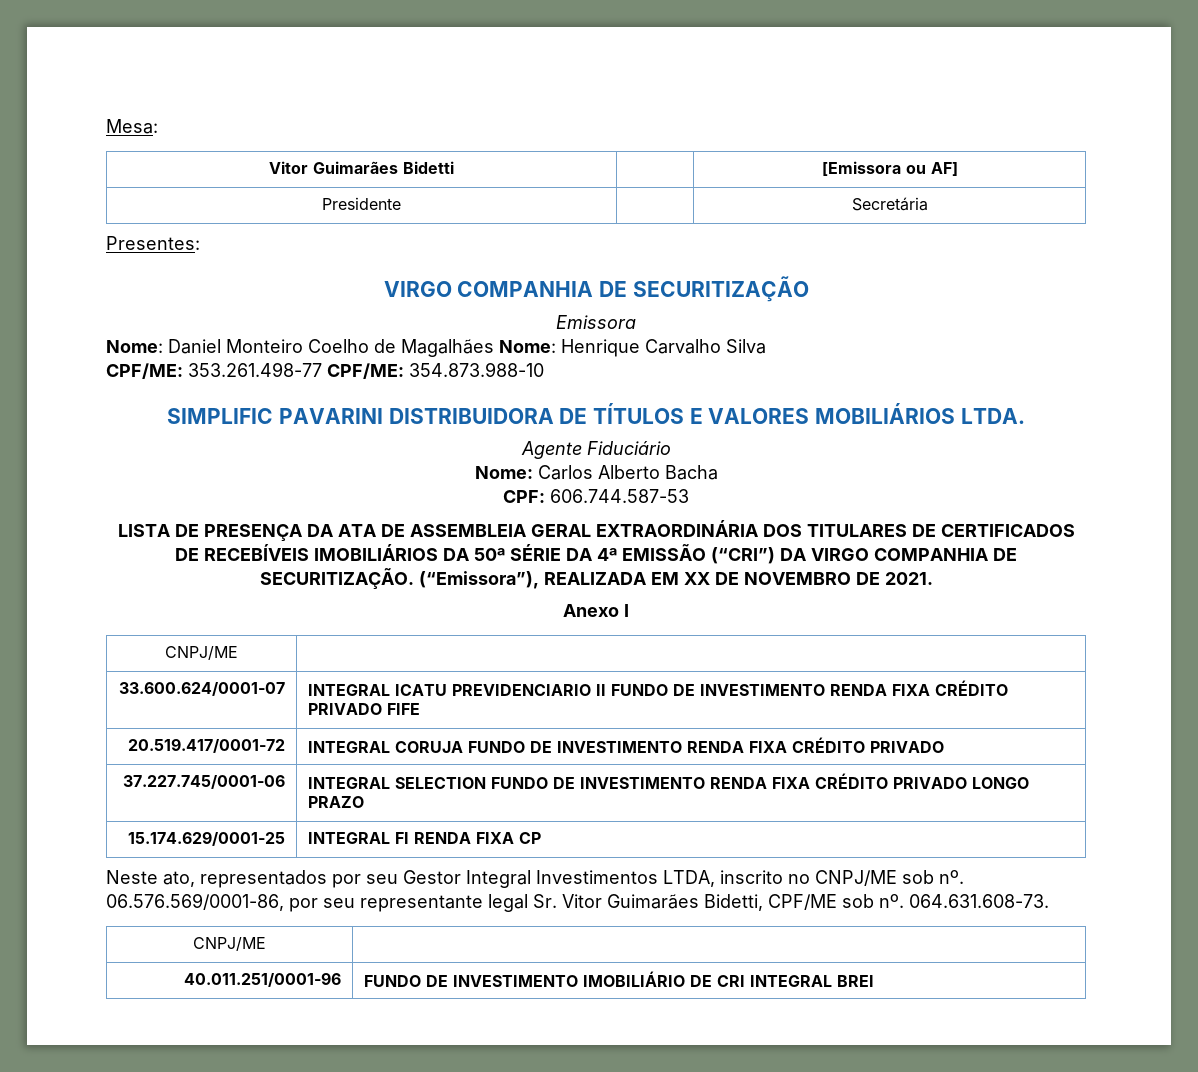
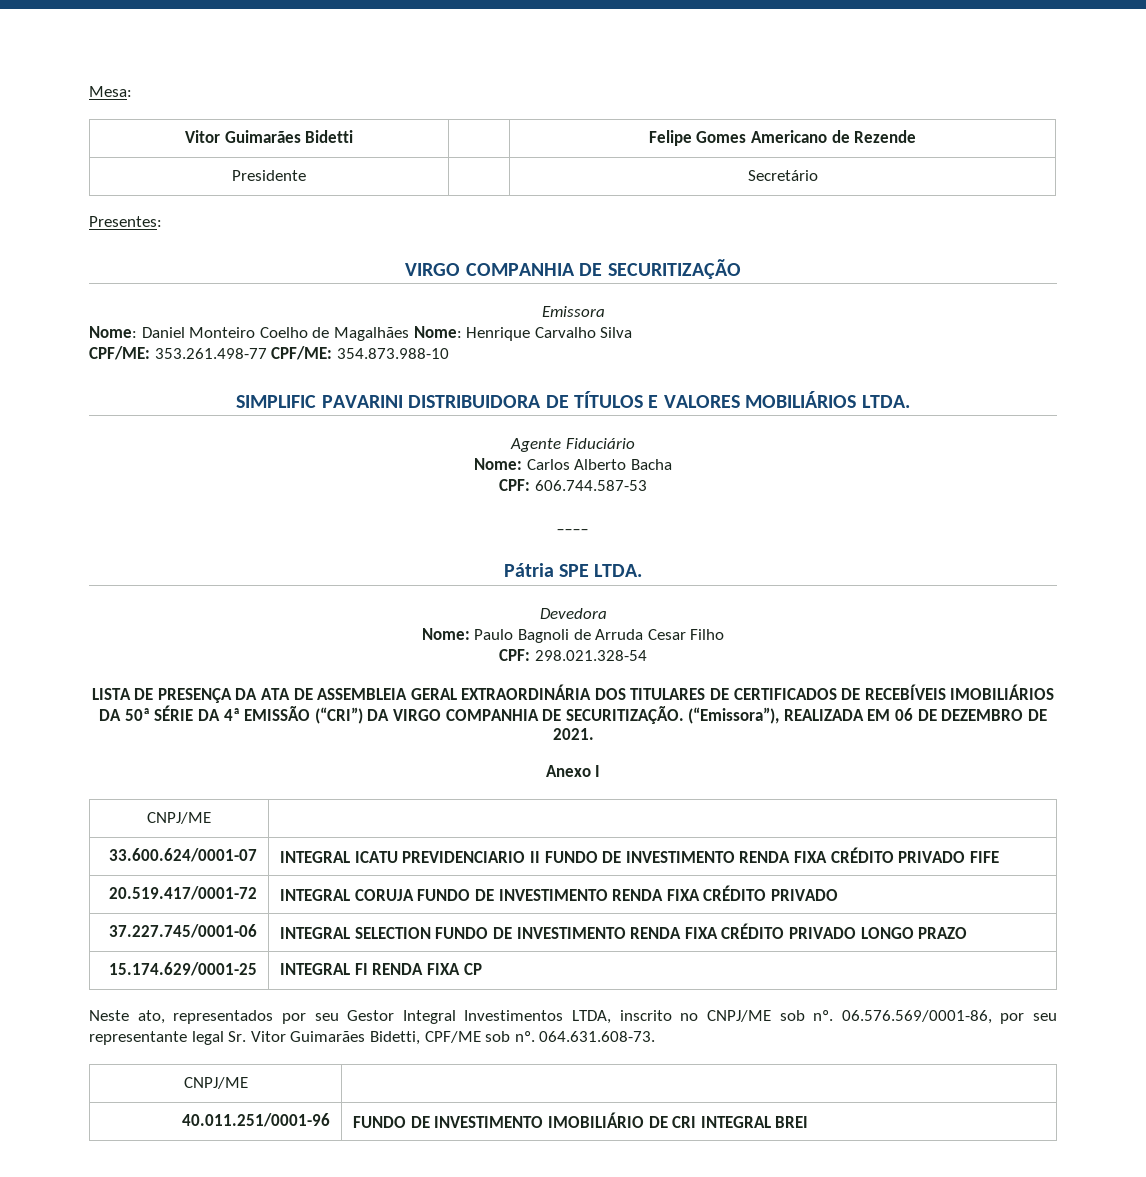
- Vitor Guimarães Bidetti | | [Emissora ou AF]
+ Vitor Guimarães Bidetti | | Felipe Gomes Americano de Rezende
- Presidente | | Secretária
+ Presidente | | Secretário
+ ____
+ Pátria SPE LTDA.
+ Devedora
+ Nome: Paulo Bagnoli de Arruda Cesar Filho
+ CPF: 298.021.328-54
- (“Emissora”), REALIZADA EM XX DE NOVEMBRO DE 2021.
+ (“Emissora”), REALIZADA EM 06 DE DEZEMBRO DE 2021.

